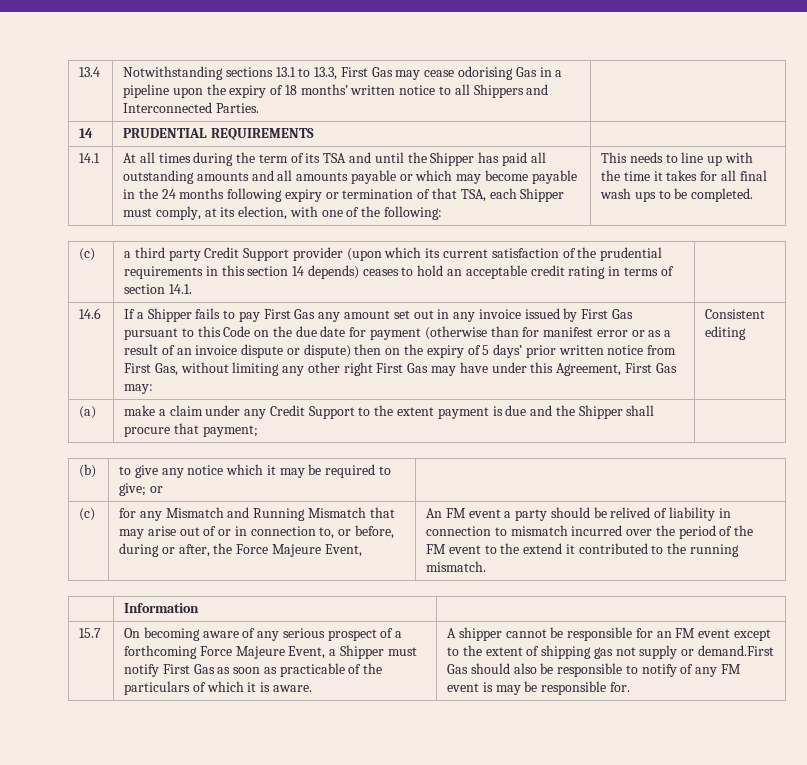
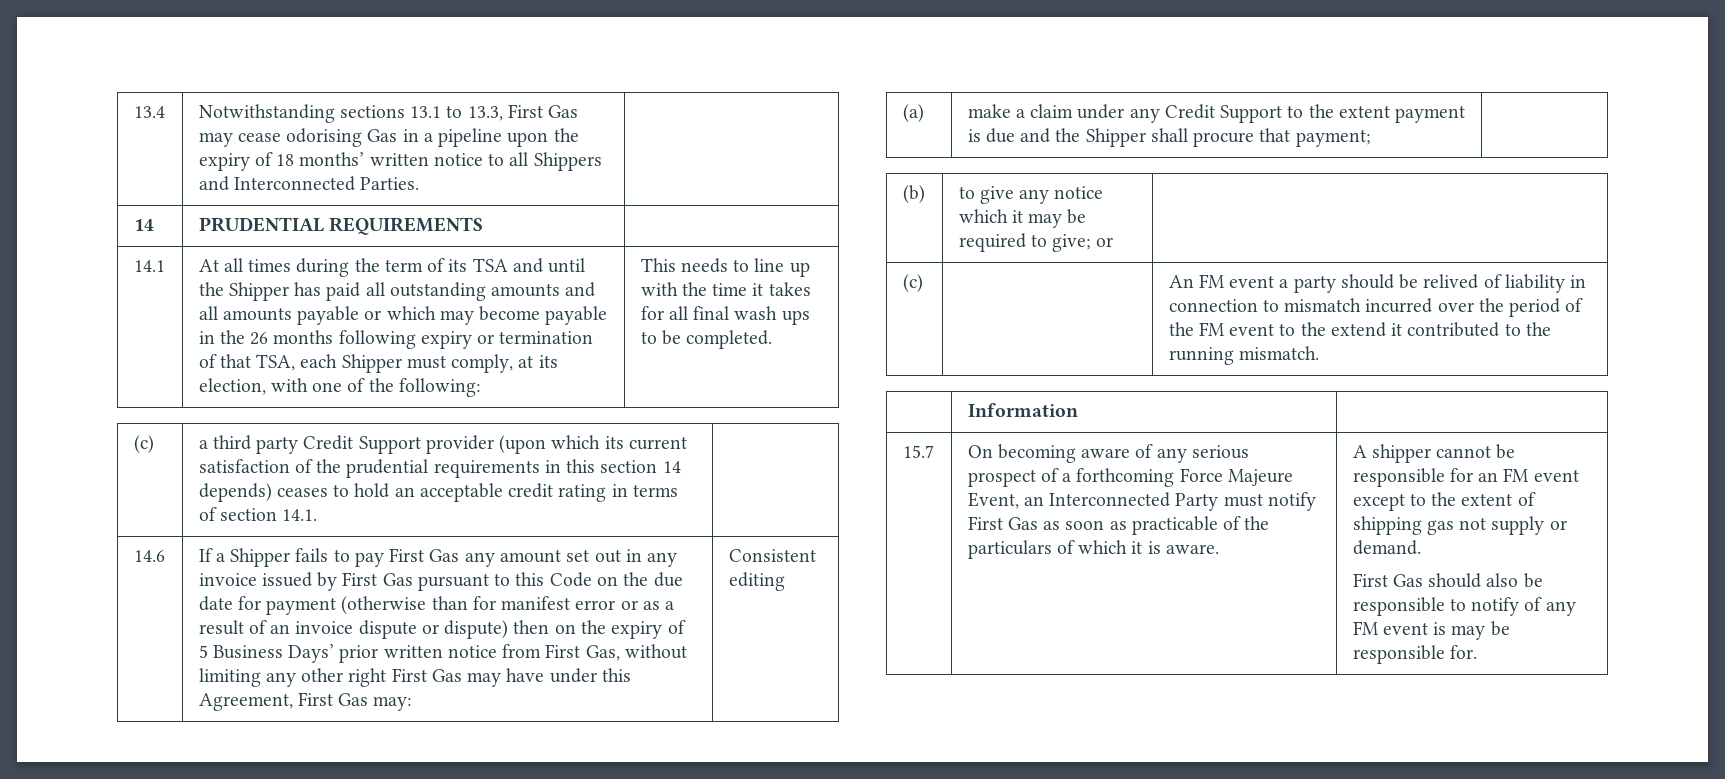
- At all times during the term of its TSA and until the Shipper has paid all outstanding amounts and all amounts payable or which may become payable in the 24 months following expiry or termination of that TSA, each Shipper must comply, at its election, with one of the following:
+ At all times during the term of its TSA and until the Shipper has paid all outstanding amounts and all amounts payable or which may become payable in the 26 months following expiry or termination of that TSA, each Shipper must comply, at its election, with one of the following:
- If a Shipper fails to pay First Gas any amount set out in any invoice issued by First Gas pursuant to this Code on the due date for payment (otherwise than for manifest error or as a result of an invoice dispute or dispute) then on the expiry of 5 days’ prior written notice from First Gas, without limiting any other right First Gas may have under this Agreement, First Gas may:
+ If a Shipper fails to pay First Gas any amount set out in any invoice issued by First Gas pursuant to this Code on the due date for payment (otherwise than for manifest error or as a result of an invoice dispute or dispute) then on the expiry of 5 Business Days’ prior written notice from First Gas, without limiting any other right First Gas may have under this Agreement, First Gas may:
- for any Mismatch and Running Mismatch that may arise out of or in connection to, or before, during or after, the Force Majeure Event,
- On becoming aware of any serious prospect of a forthcoming Force Majeure Event, a Shipper must notify First Gas as soon as practicable of the particulars of which it is aware.
+ On becoming aware of any serious prospect of a forthcoming Force Majeure Event, an Interconnected Party must notify First Gas as soon as practicable of the particulars of which it is aware.
- A shipper cannot be responsible for an FM event except to the extent of shipping gas not supply or demand.First Gas should also be responsible to notify of any FM event is may be responsible for.
+ A shipper cannot be responsible for an FM event except to the extent of shipping gas not supply or demand.
+ First Gas should also be responsible to notify of any FM event is may be responsible for.

